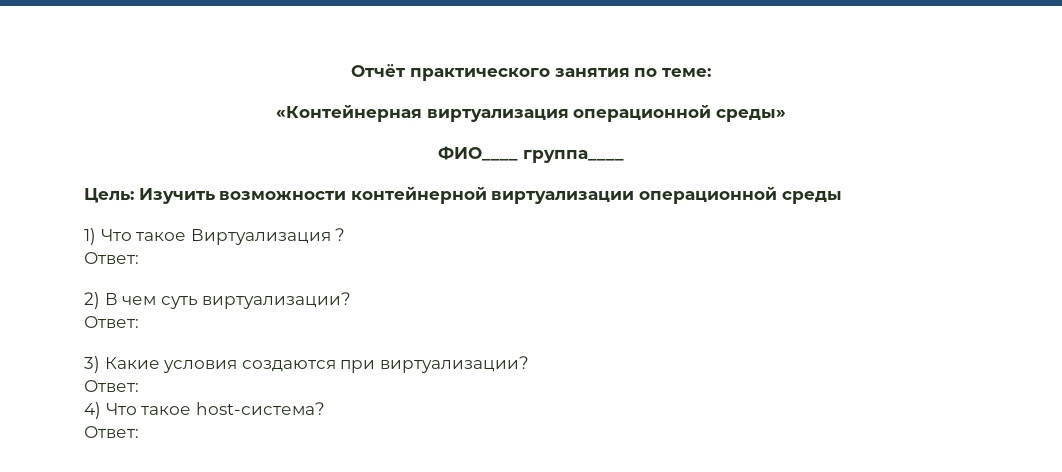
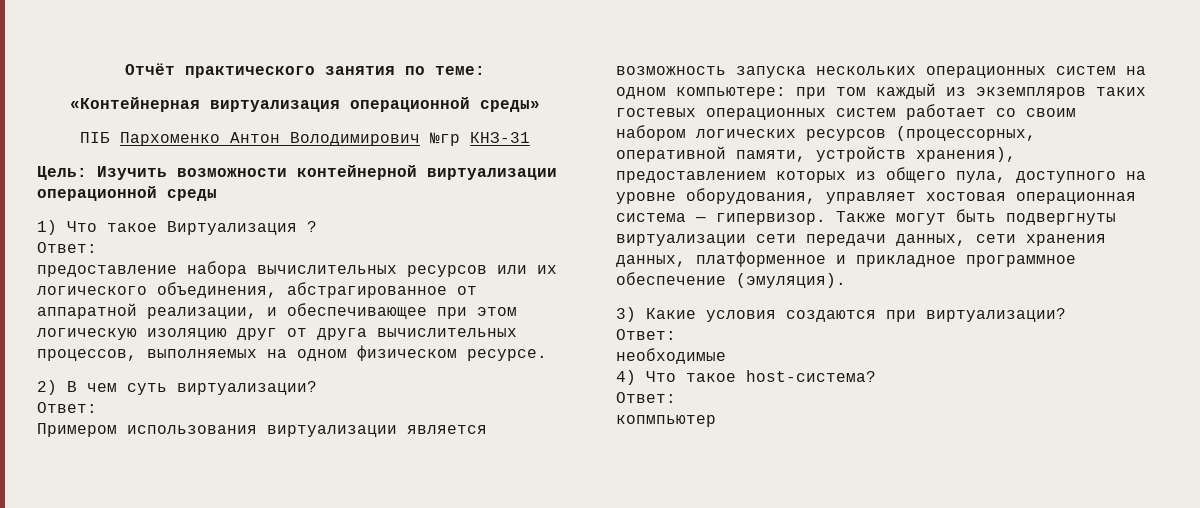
- ФИО____ группа____
+ ПІБ Пархоменко Антон Володимирович №гр КНЗ-31
+ предоставление набора вычислительных ресурсов или их логического объединения, абстрагированное от аппаратной реализации, и обеспечивающее при этом логическую изоляцию друг от друга вычислительных процессов, выполняемых на одном физическом ресурсе.
+ Примером использования виртуализации является возможность запуска нескольких операционных систем на одном компьютере: при том каждый из экземпляров таких гостевых операционных систем работает со своим набором логических ресурсов (процессорных, оперативной памяти, устройств хранения), предоставлением которых из общего пула, доступного на уровне оборудования, управляет хостовая операционная система — гипервизор. Также могут быть подвергнуты виртуализации сети передачи данных, сети хранения данных, платформенное и прикладное программное обеспечение (эмуляция).
+ необходимые
+ копмпьютер

